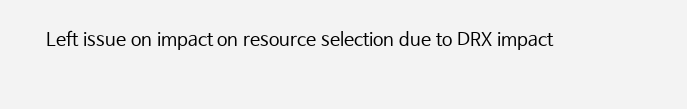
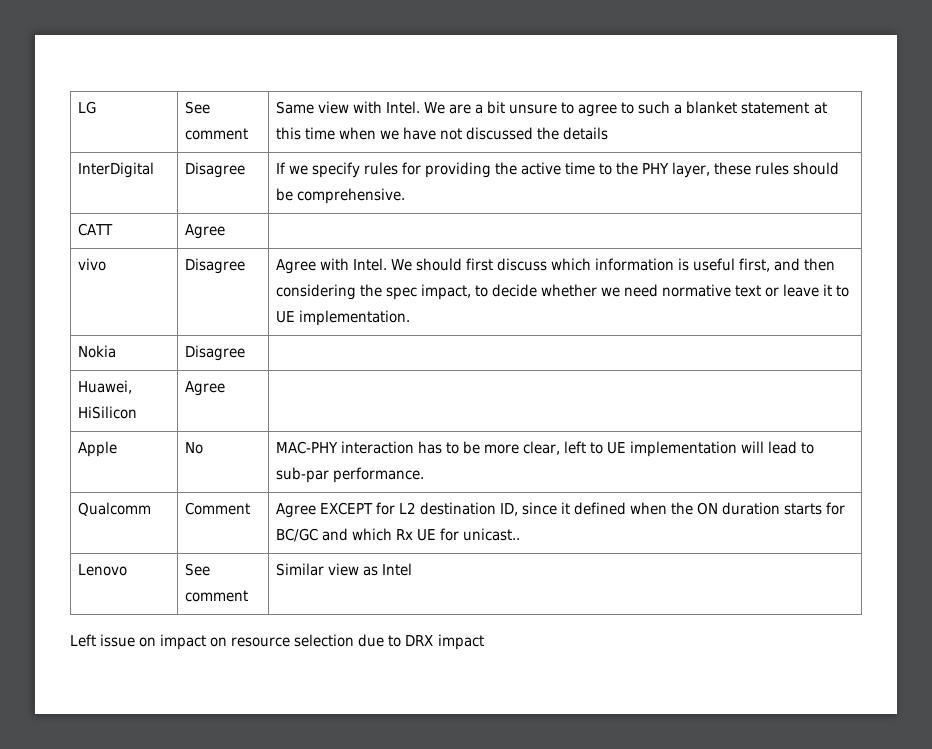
+ LG | See comment | Same view with Intel. We are a bit unsure to agree to such a blanket statement at this time when we have not discussed the details
+ InterDigital | Disagree | If we specify rules for providing the active time to the PHY layer, these rules should be comprehensive.
+ CATT | Agree |
+ vivo | Disagree | Agree with Intel. We should first discuss which information is useful first, and then considering the spec impact, to decide whether we need normative text or leave it to UE implementation.
+ Nokia | Disagree |
+ Huawei, HiSilicon | Agree |
+ Apple | No | MAC-PHY interaction has to be more clear, left to UE implementation will lead to sub-par performance.
+ Qualcomm | Comment | Agree EXCEPT for L2 destination ID, since it defined when the ON duration starts for BC/GC and which Rx UE for unicast..
+ Lenovo | See comment | Similar view as Intel

